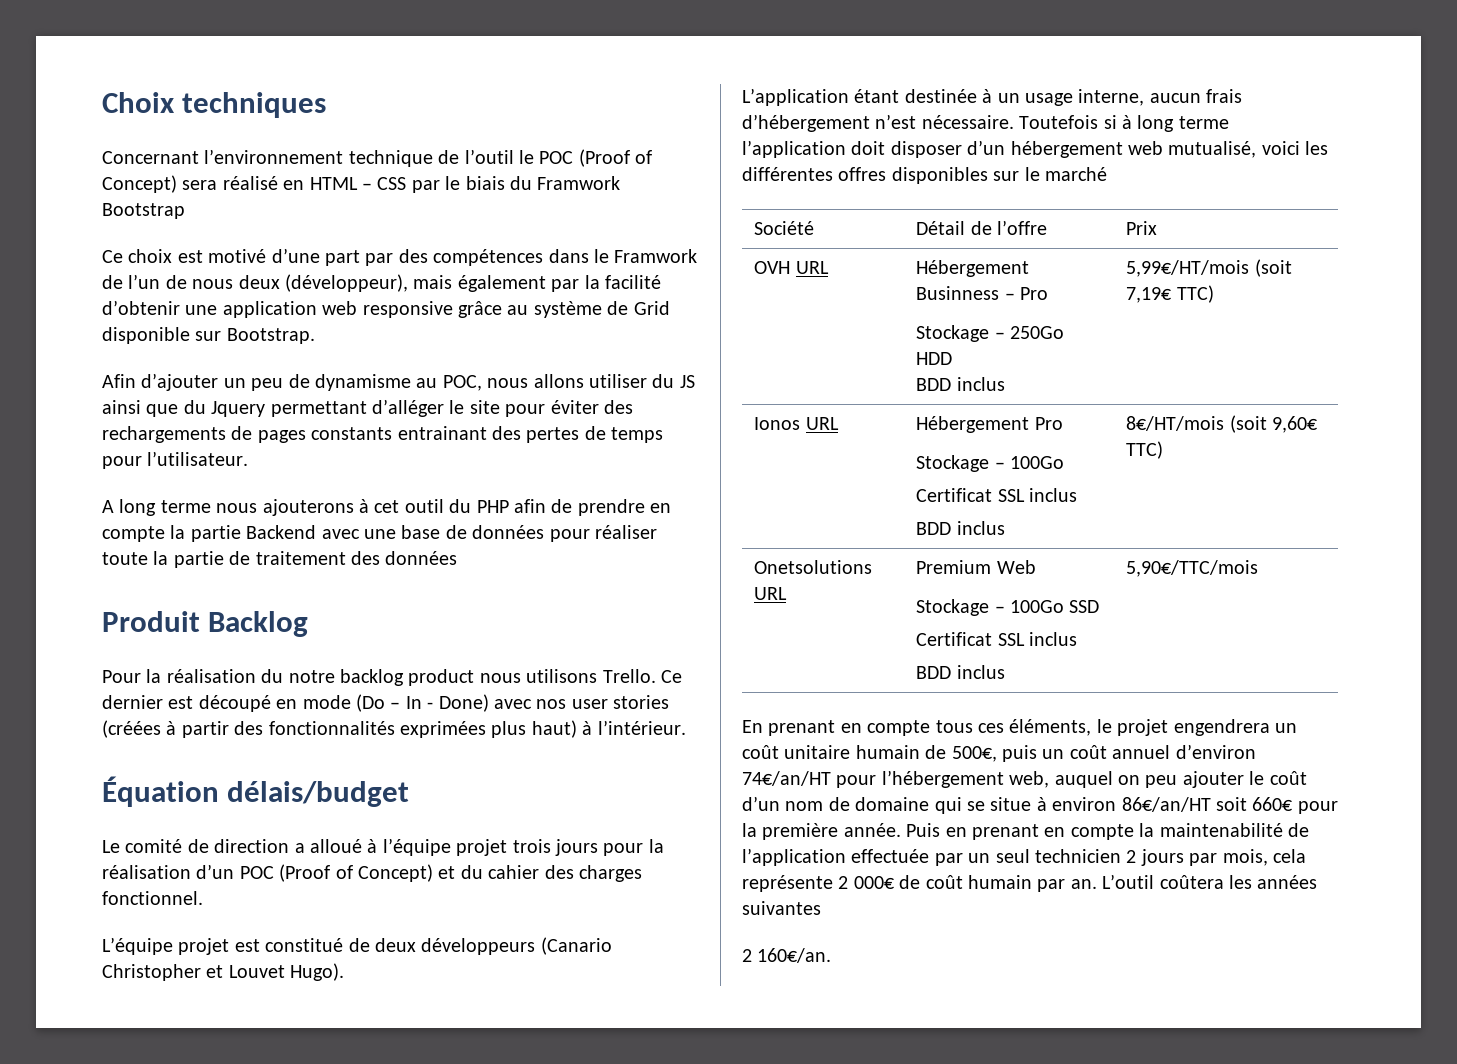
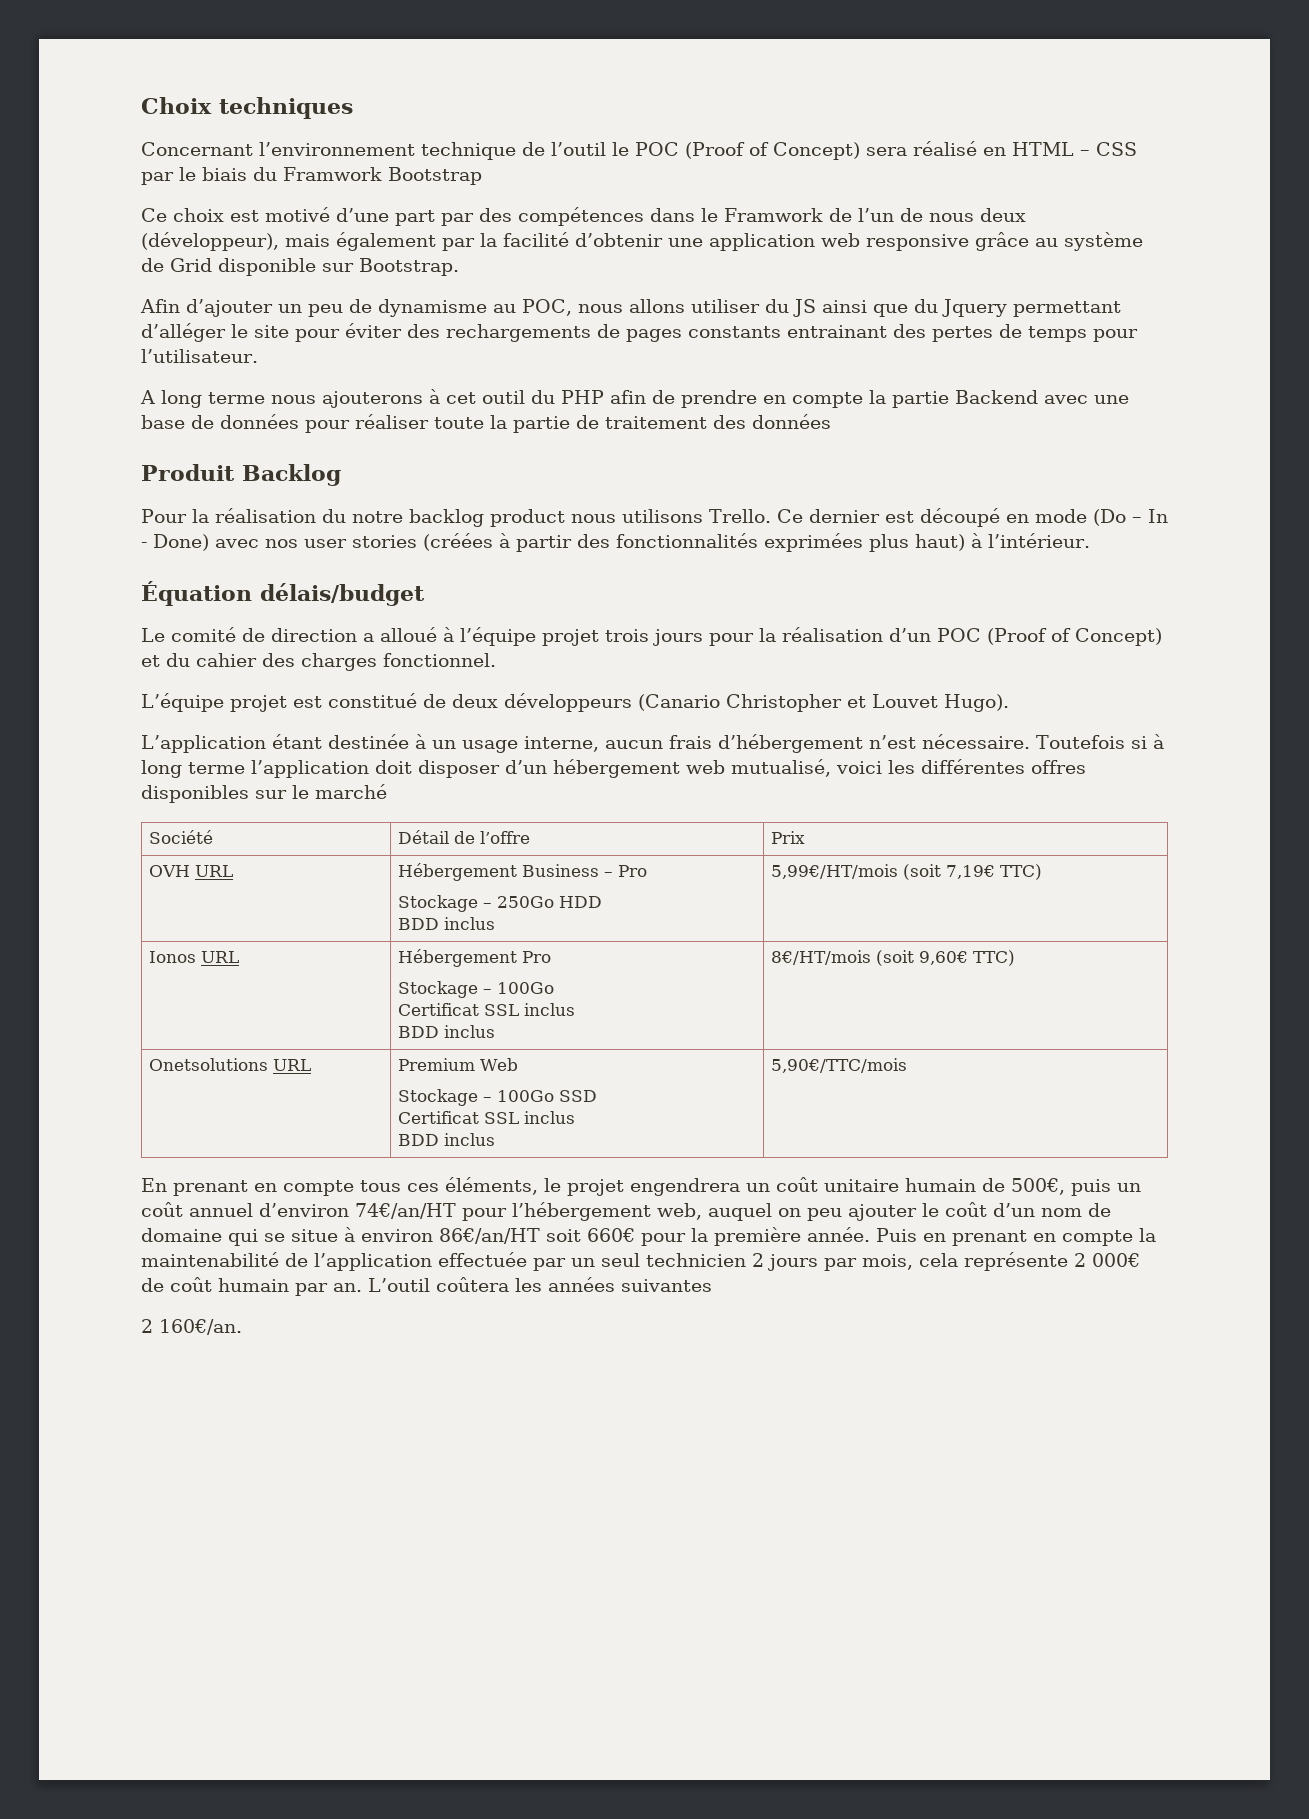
- OVH URL | Hébergement Businness – Pro
+ OVH URL | Hébergement Business – Pro

